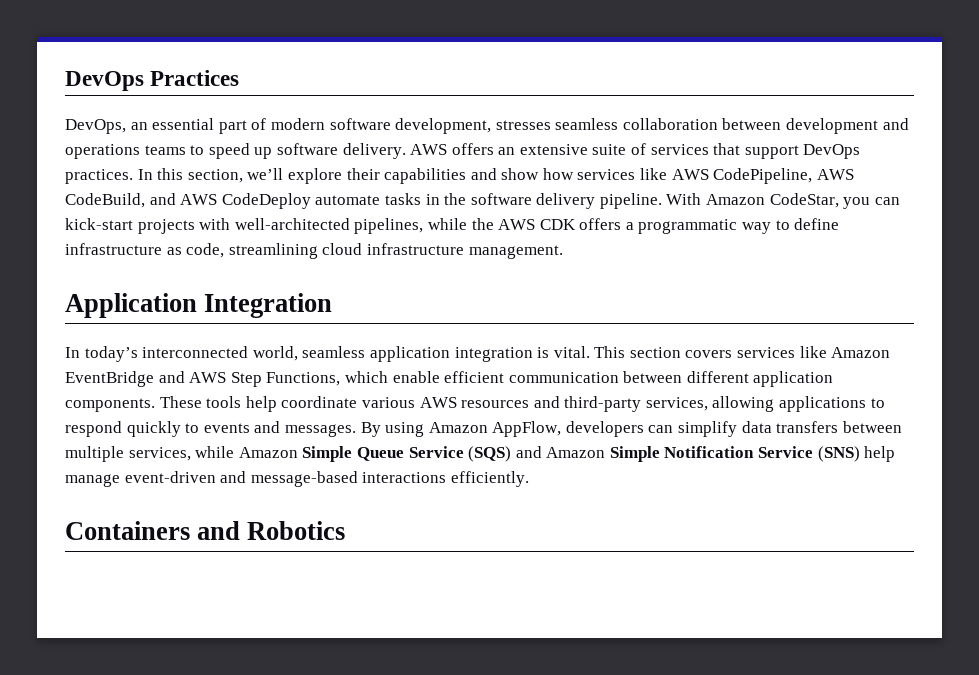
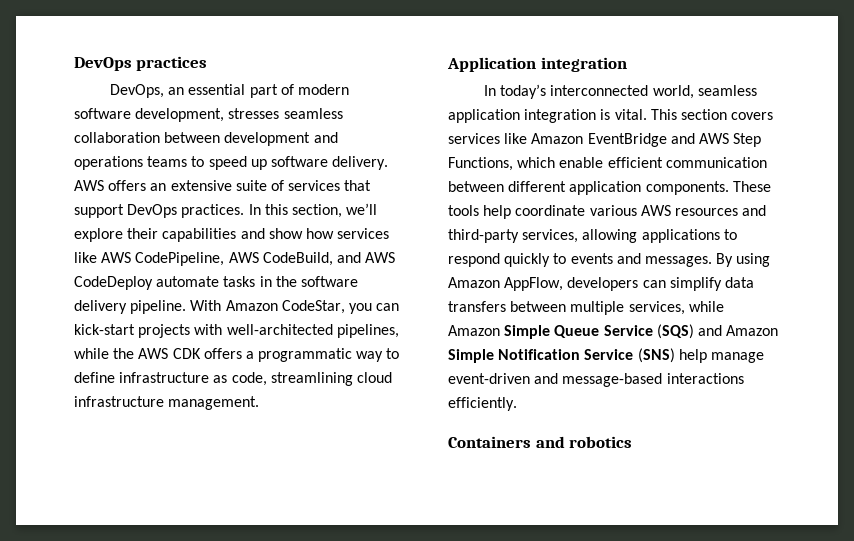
- DevOps Practices
+ DevOps practices
- Application Integration
+ Application integration
- Containers and Robotics
+ Containers and robotics

